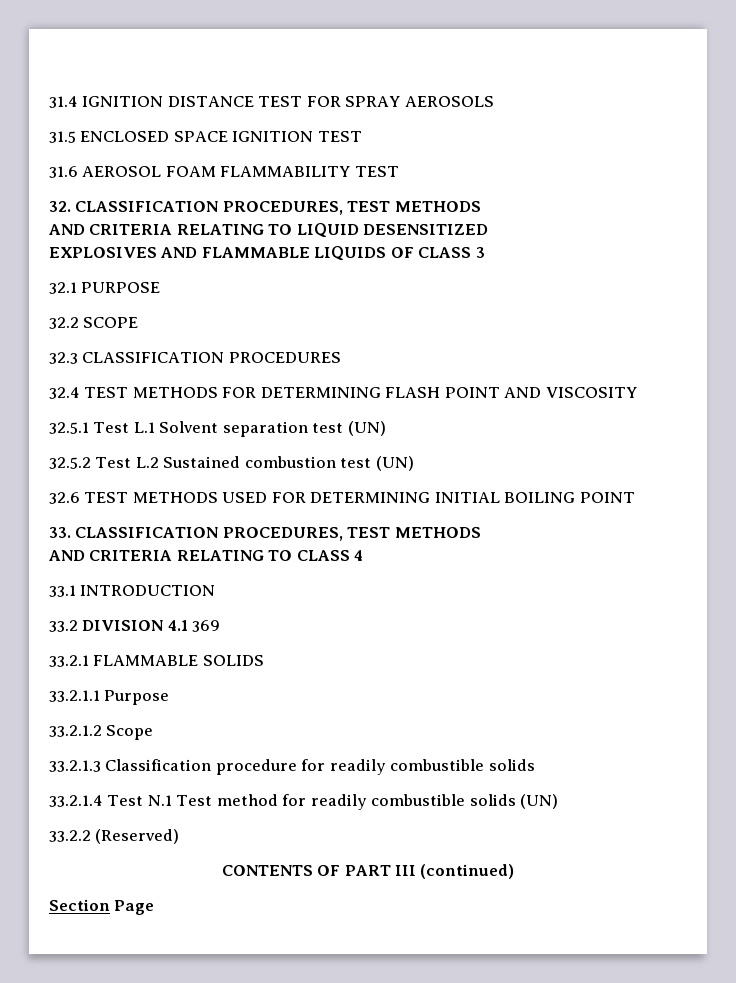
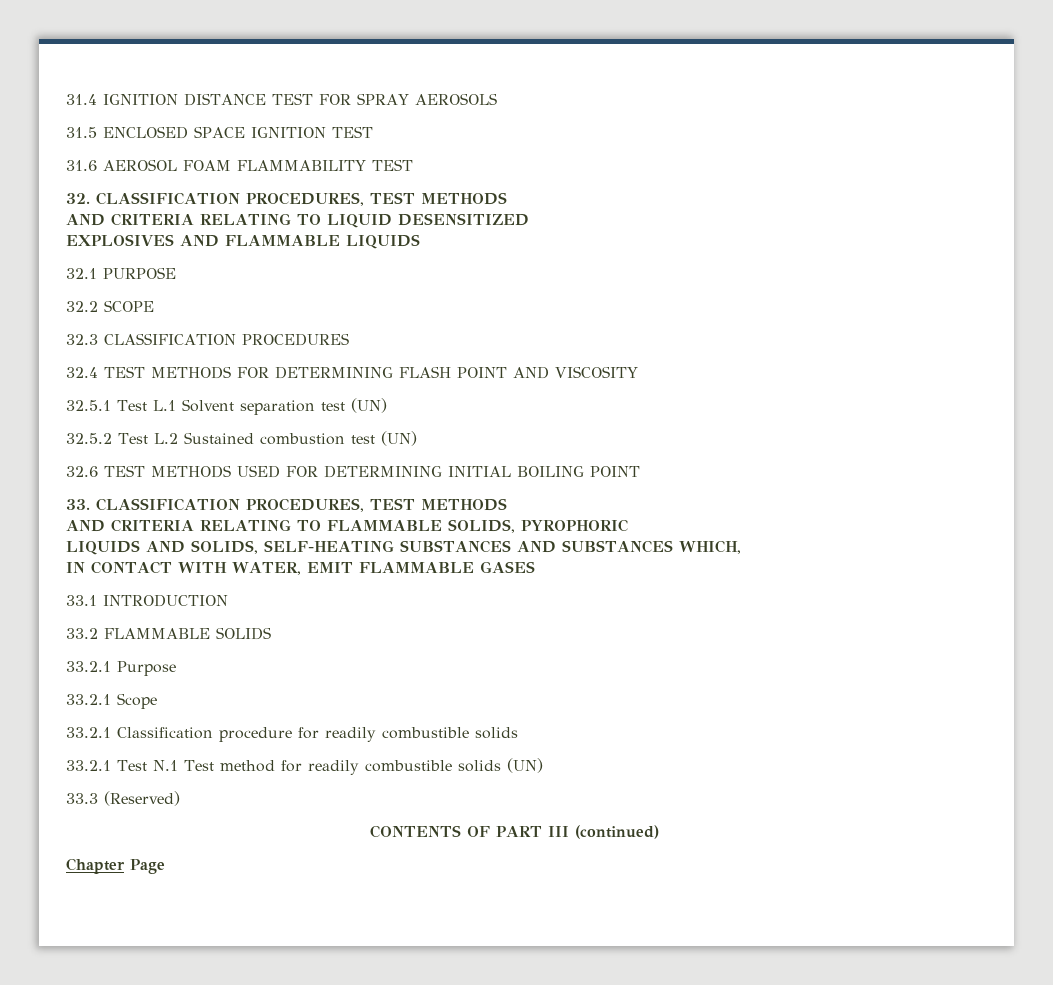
- EXPLOSIVES AND FLAMMABLE LIQUIDS OF CLASS 3
+ EXPLOSIVES AND FLAMMABLE LIQUIDS
- AND CRITERIA RELATING TO CLASS 4
+ AND CRITERIA RELATING TO FLAMMABLE SOLIDS, PYROPHORIC
+ LIQUIDS AND SOLIDS, SELF-HEATING SUBSTANCES AND SUBSTANCES WHICH,
+ IN CONTACT WITH WATER, EMIT FLAMMABLE GASES
- 33.2 DIVISION 4.1 369
- 33.2.1 FLAMMABLE SOLIDS
+ 33.2 FLAMMABLE SOLIDS
- 33.2.1.1 Purpose
+ 33.2.1 Purpose
- 33.2.1.2 Scope
+ 33.2.1 Scope
- 33.2.1.3 Classification procedure for readily combustible solids
+ 33.2.1 Classification procedure for readily combustible solids
- 33.2.1.4 Test N.1 Test method for readily combustible solids (UN)
+ 33.2.1 Test N.1 Test method for readily combustible solids (UN)
- 33.2.2 (Reserved)
+ 33.3 (Reserved)
- Section Page
+ Chapter Page

